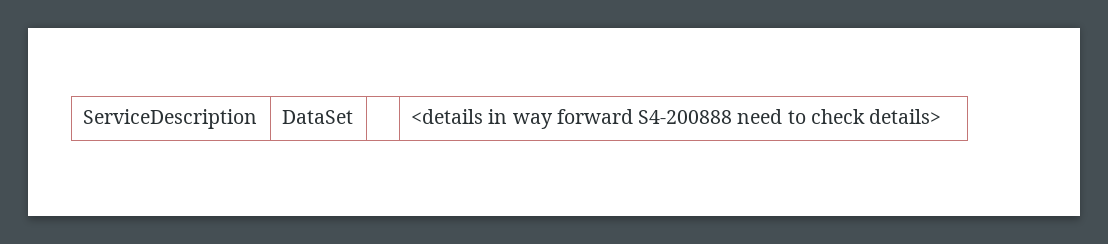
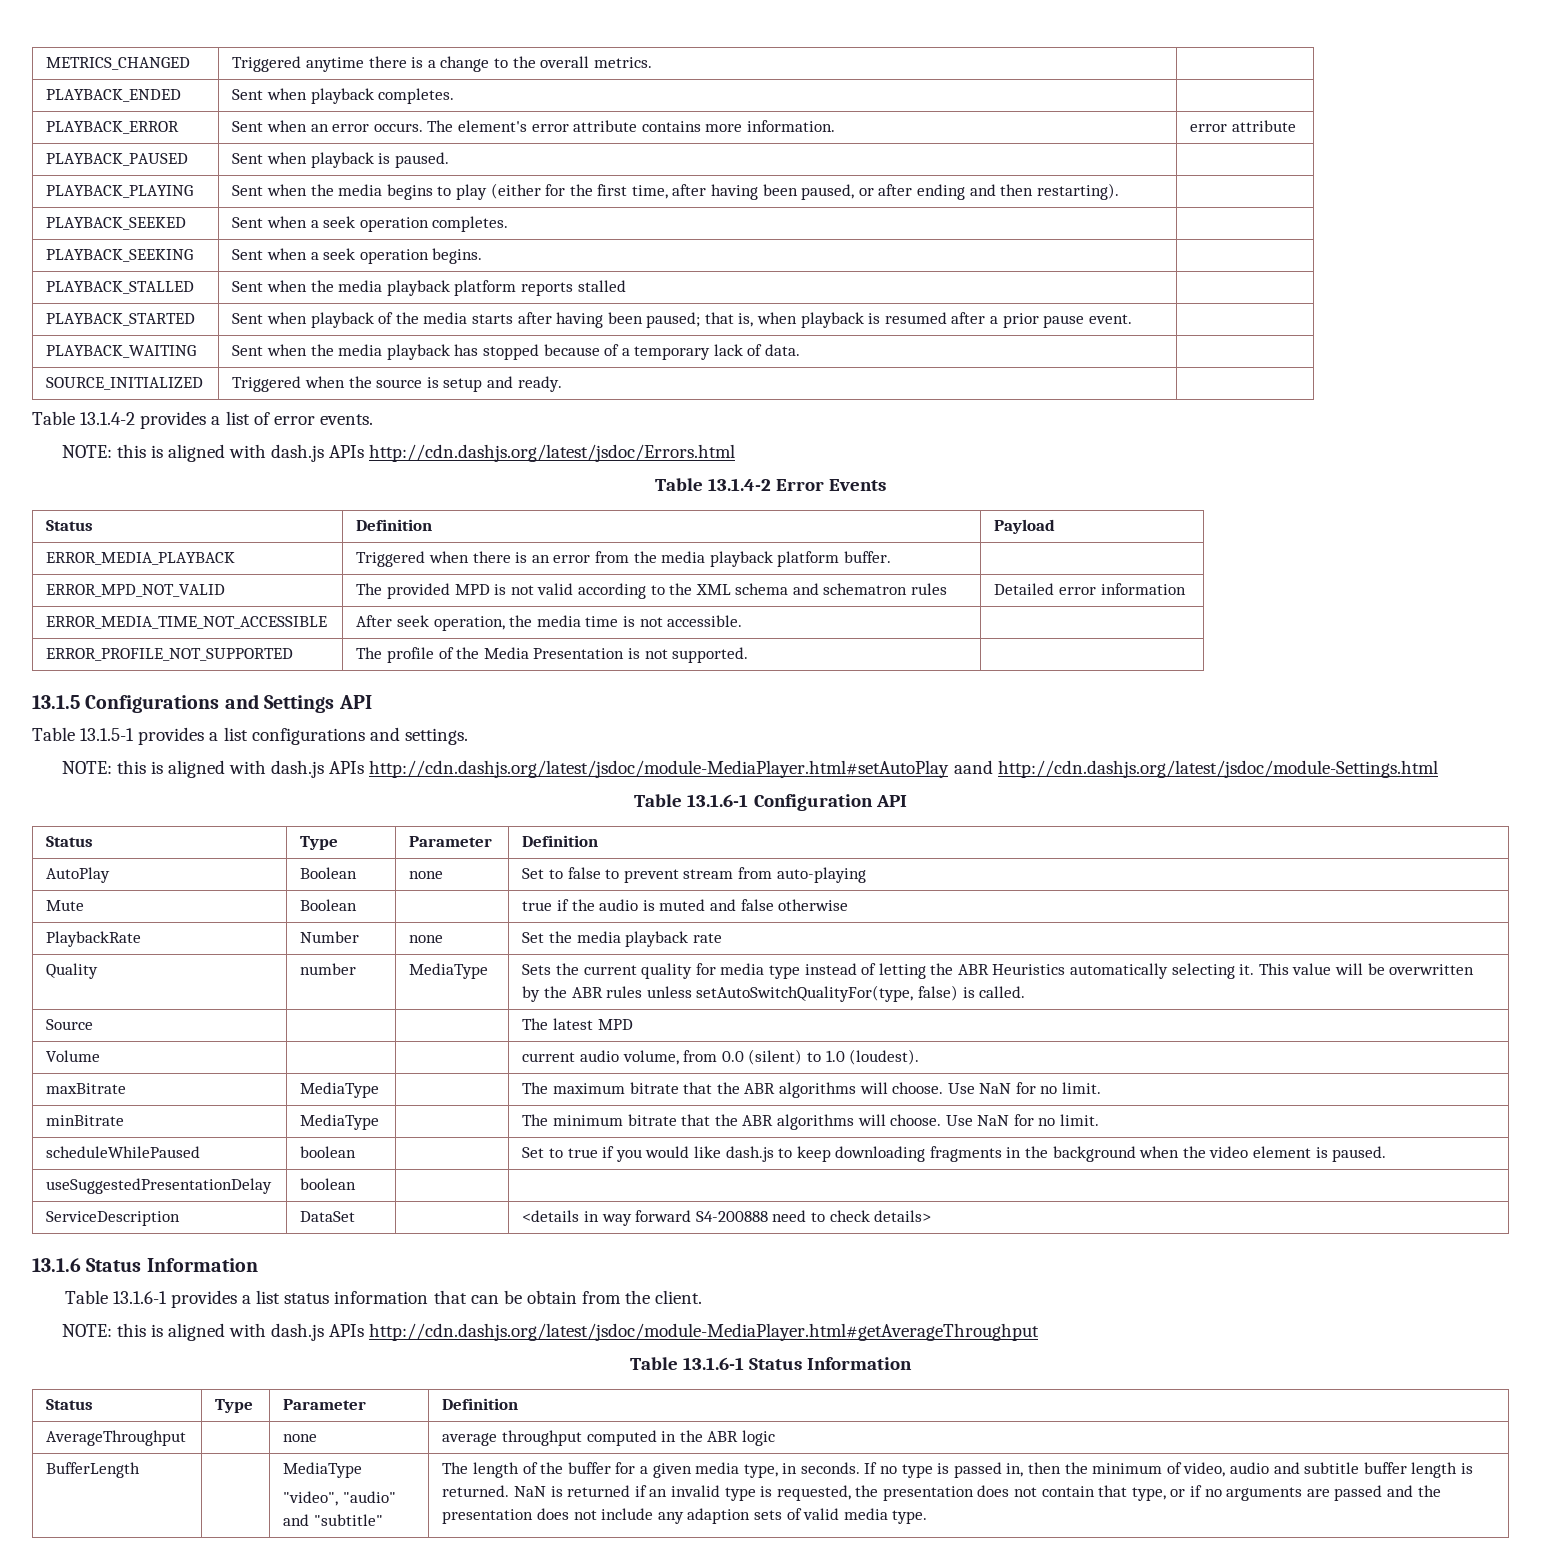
+ METRICS_CHANGED | Triggered anytime there is a change to the overall metrics. |
+ PLAYBACK_ENDED | Sent when playback completes. |
+ PLAYBACK_ERROR | Sent when an error occurs. The element's error attribute contains more information. | error attribute
+ PLAYBACK_PAUSED | Sent when playback is paused. |
+ PLAYBACK_PLAYING | Sent when the media begins to play (either for the first time, after having been paused, or after ending and then restarting). |
+ PLAYBACK_SEEKED | Sent when a seek operation completes. |
+ PLAYBACK_SEEKING | Sent when a seek operation begins. |
+ PLAYBACK_STALLED | Sent when the media playback platform reports stalled |
+ PLAYBACK_STARTED | Sent when playback of the media starts after having been paused; that is, when playback is resumed after a prior pause event. |
+ PLAYBACK_WAITING | Sent when the media playback has stopped because of a temporary lack of data. |
+ SOURCE_INITIALIZED | Triggered when the source is setup and ready. |
+ Table 13.1.4-2 provides a list of error events.
+ NOTE: this is aligned with dash.js APIs http://cdn.dashjs.org/latest/jsdoc/Errors.html
+ Table 13.1.4-2 Error Events
+ Status | Definition | Payload
+ ERROR_MEDIA_PLAYBACK | Triggered when there is an error from the media playback platform buffer. |
+ ERROR_MPD_NOT_VALID | The provided MPD is not valid according to the XML schema and schematron rules | Detailed error information
+ ERROR_MEDIA_TIME_NOT_ACCESSIBLE | After seek operation, the media time is not accessible. |
+ ERROR_PROFILE_NOT_SUPPORTED | The profile of the Media Presentation is not supported. |
+ 13.1.5 Configurations and Settings API
+ Table 13.1.5-1 provides a list configurations and settings.
+ NOTE: this is aligned with dash.js APIs http://cdn.dashjs.org/latest/jsdoc/module-MediaPlayer.html#setAutoPlay aand http://cdn.dashjs.org/latest/jsdoc/module-Settings.html
+ Table 13.1.6-1 Configuration API
+ Status | Type | Parameter | Definition
+ AutoPlay | Boolean | none | Set to false to prevent stream from auto-playing
+ Mute | Boolean | | true if the audio is muted and false otherwise
+ PlaybackRate | Number | none | Set the media playback rate
+ Quality | number | MediaType | Sets the current quality for media type instead of letting the ABR Heuristics automatically selecting it. This value will be overwritten by the ABR rules unless setAutoSwitchQualityFor(type, false) is called.
+ Source | | | The latest MPD
+ Volume | | | current audio volume, from 0.0 (silent) to 1.0 (loudest).
+ maxBitrate | MediaType | | The maximum bitrate that the ABR algorithms will choose. Use NaN for no limit.
+ minBitrate | MediaType | | The minimum bitrate that the ABR algorithms will choose. Use NaN for no limit.
+ scheduleWhilePaused | boolean | | Set to true if you would like dash.js to keep downloading fragments in the background when the video element is paused.
+ useSuggestedPresentationDelay | boolean | |
+ 13.1.6 Status Information
+ Table 13.1.6-1 provides a list status information that can be obtain from the client.
+ NOTE: this is aligned with dash.js APIs http://cdn.dashjs.org/latest/jsdoc/module-MediaPlayer.html#getAverageThroughput
+ Table 13.1.6-1 Status Information
+ Status | Type | Parameter | Definition
+ AverageThroughput | | none | average throughput computed in the ABR logic
+ BufferLength | | MediaType
+ "video", "audio" and "subtitle" | The length of the buffer for a given media type, in seconds. If no type is passed in, then the minimum of video, audio and subtitle buffer length is returned. NaN is returned if an invalid type is requested, the presentation does not contain that type, or if no arguments are passed and the presentation does not include any adaption sets of valid media type.

